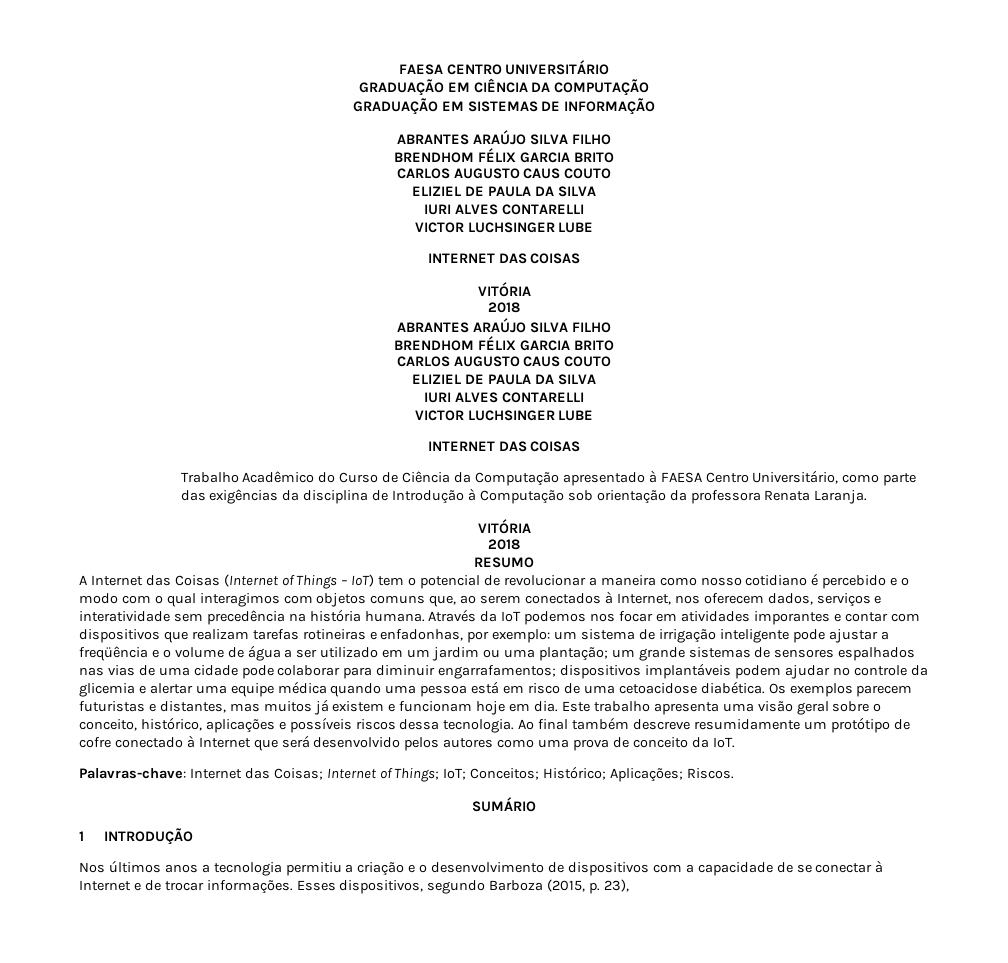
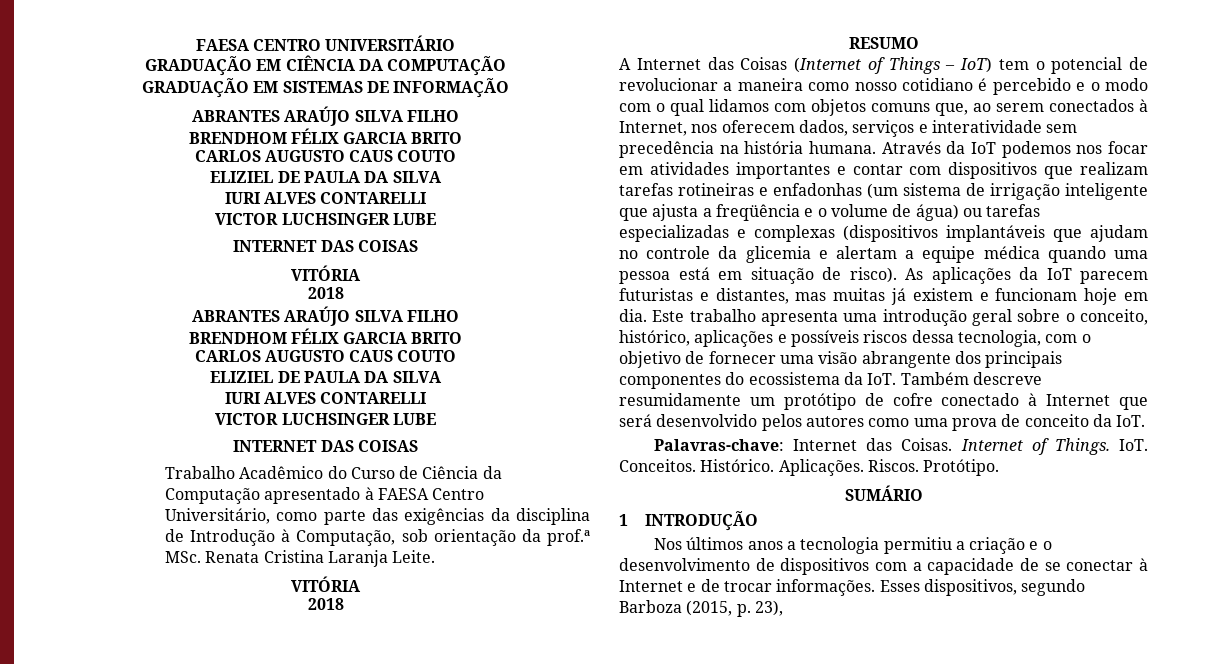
- Trabalho Acadêmico do Curso de Ciência da Computação apresentado à FAESA Centro Universitário, como parte das exigências da disciplina de Introdução à Computação sob orientação da professora Renata Laranja.
+ Trabalho Acadêmico do Curso de Ciência da Computação apresentado à FAESA Centro Universitário, como parte das exigências da disciplina de Introdução à Computação, sob orientação da prof.ª MSc. Renata Cristina Laranja Leite.
- A Internet das Coisas (Internet of Things – IoT) tem o potencial de revolucionar a maneira como nosso cotidiano é percebido e o modo com o qual interagimos com objetos comuns que, ao serem conectados à Internet, nos oferecem dados, serviços e interatividade sem precedência na história humana.
+ A Internet das Coisas (Internet of Things – IoT) tem o potencial de revolucionar a maneira como nosso cotidiano é percebido e o modo com o qual lidamos com objetos comuns que, ao serem conectados à Internet, nos oferecem dados, serviços e interatividade sem precedência na história humana.
- Através da IoT podemos nos focar em atividades imporantes e contar com dispositivos que realizam tarefas rotineiras e enfadonhas, por exemplo: um sistema de irrigação inteligente pode ajustar a freqüência e o volume de água a ser utilizado em um jardim ou uma plantação; um grande sistemas de sensores espalhados nas vias de uma cidade pode colaborar para diminuir engarrafamentos; dispositivos implantáveis podem ajudar no controle da glicemia e alertar uma equipe médica quando uma pessoa está em risco de uma cetoacidose diabética. Os exemplos parecem futuristas e distantes, mas muitos já existem e funcionam hoje em dia.
+ Através da IoT podemos nos focar em atividades importantes e contar com dispositivos que realizam tarefas rotineiras e enfadonhas (um sistema de irrigação inteligente que ajusta a freqüência e o volume de água) ou tarefas especializadas e complexas (dispositivos implantáveis que ajudam no controle da glicemia e alertam a equipe médica quando uma pessoa está em situação de risco). As aplicações da IoT parecem futuristas e distantes, mas muitas já existem e funcionam hoje em dia.
- Este trabalho apresenta uma visão geral sobre o conceito, histórico, aplicações e possíveis riscos dessa tecnologia. Ao final também descreve resumidamente um protótipo de cofre conectado à Internet que será desenvolvido pelos autores como uma prova de conceito da IoT.
+ Este trabalho apresenta uma introdução geral sobre o conceito, histórico, aplicações e possíveis riscos dessa tecnologia, com o objetivo de fornecer uma visão abrangente dos principais componentes do ecossistema da IoT. Também descreve resumidamente um protótipo de cofre conectado à Internet que será desenvolvido pelos autores como uma prova de conceito da IoT.
- Palavras-chave: Internet das Coisas; Internet of Things; IoT; Conceitos; Histórico; Aplicações; Riscos.
+ Palavras-chave: Internet das Coisas. Internet of Things. IoT. Conceitos. Histórico. Aplicações. Riscos. Protótipo.

